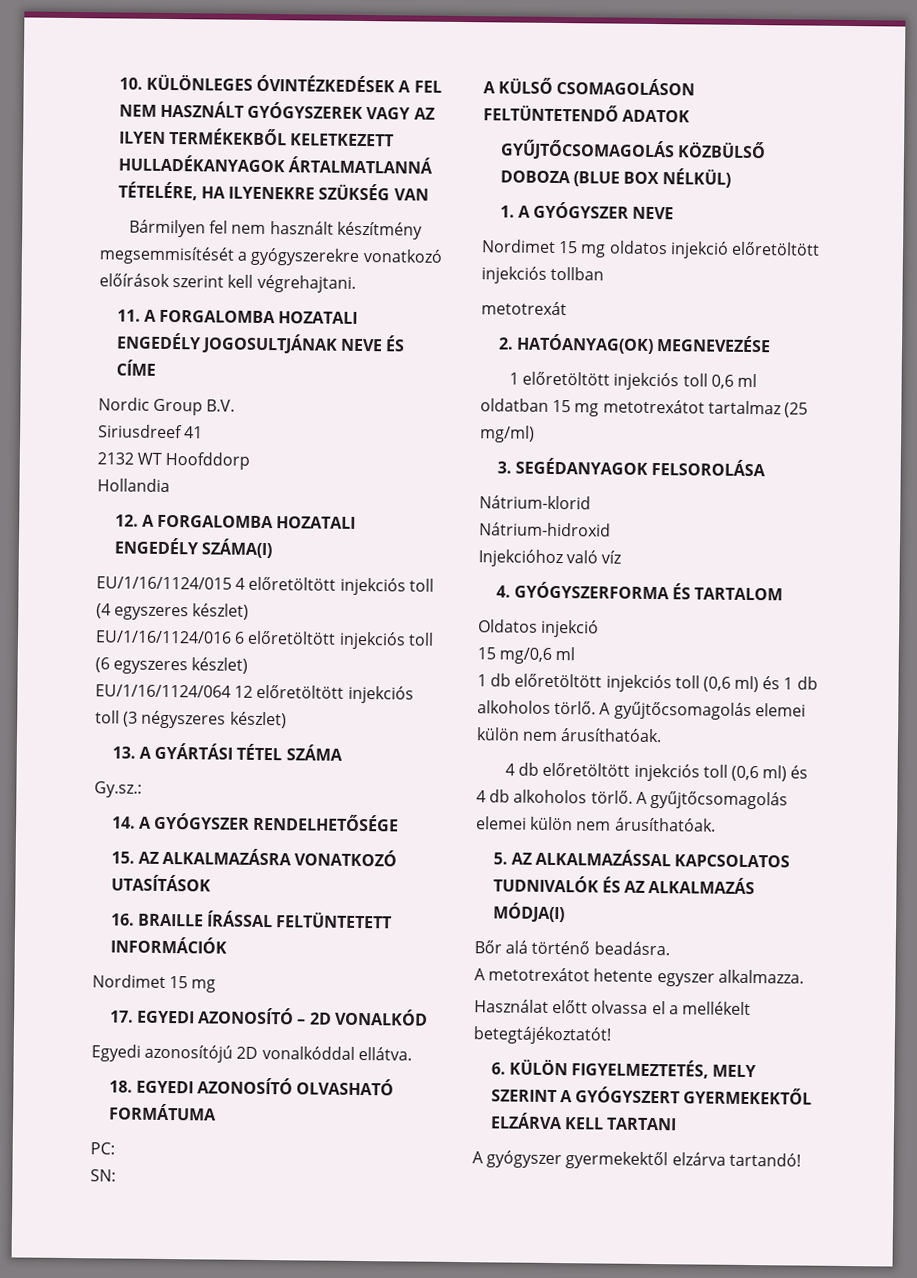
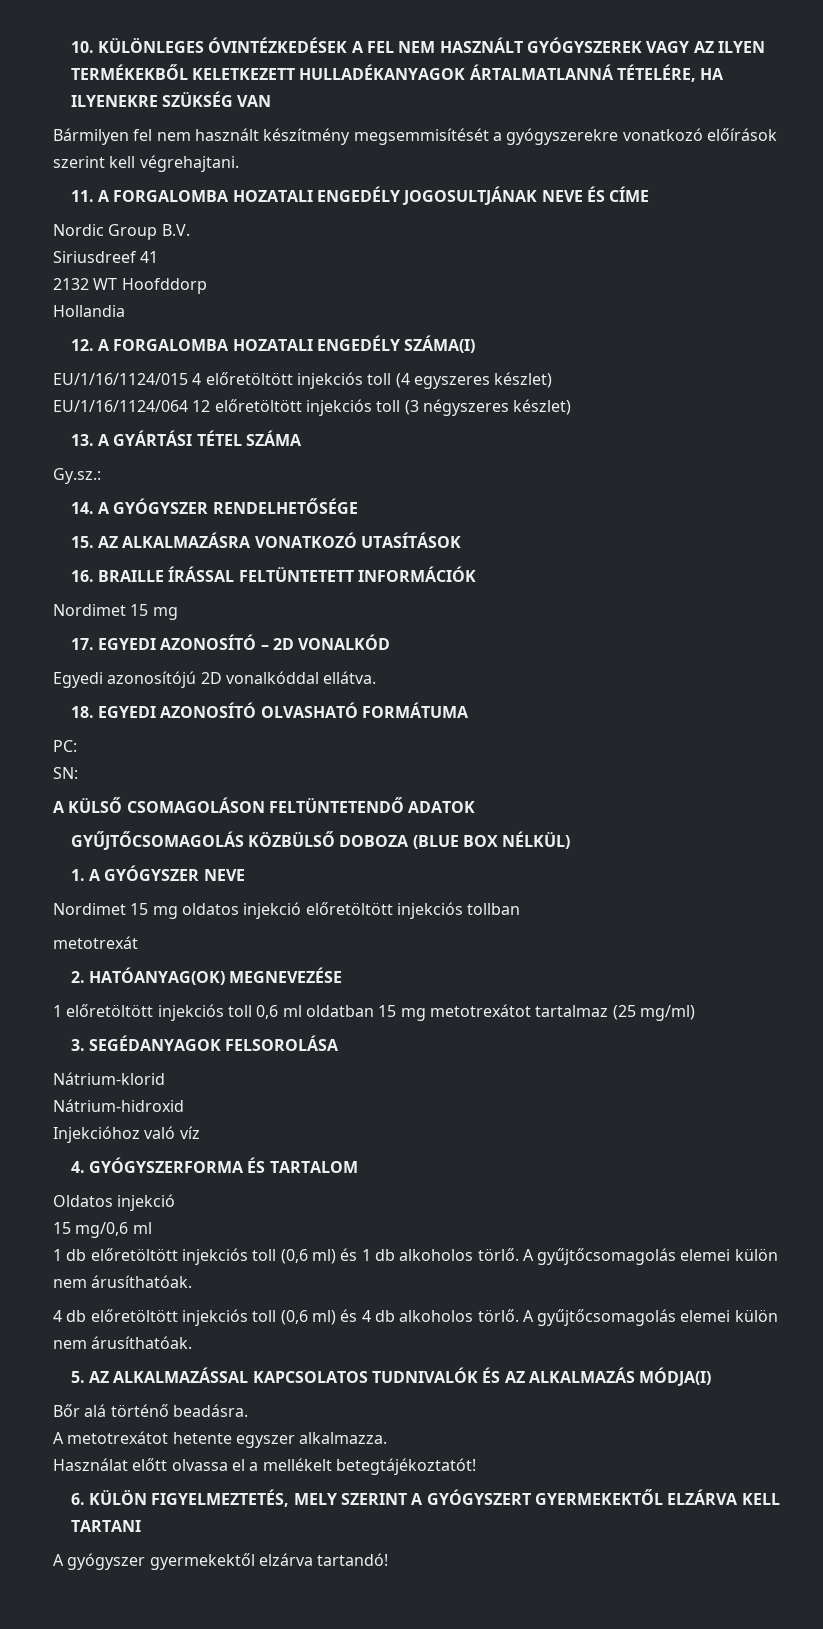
- EU/1/16/1124/016 6 előretöltött injekciós toll (6 egyszeres készlet)

